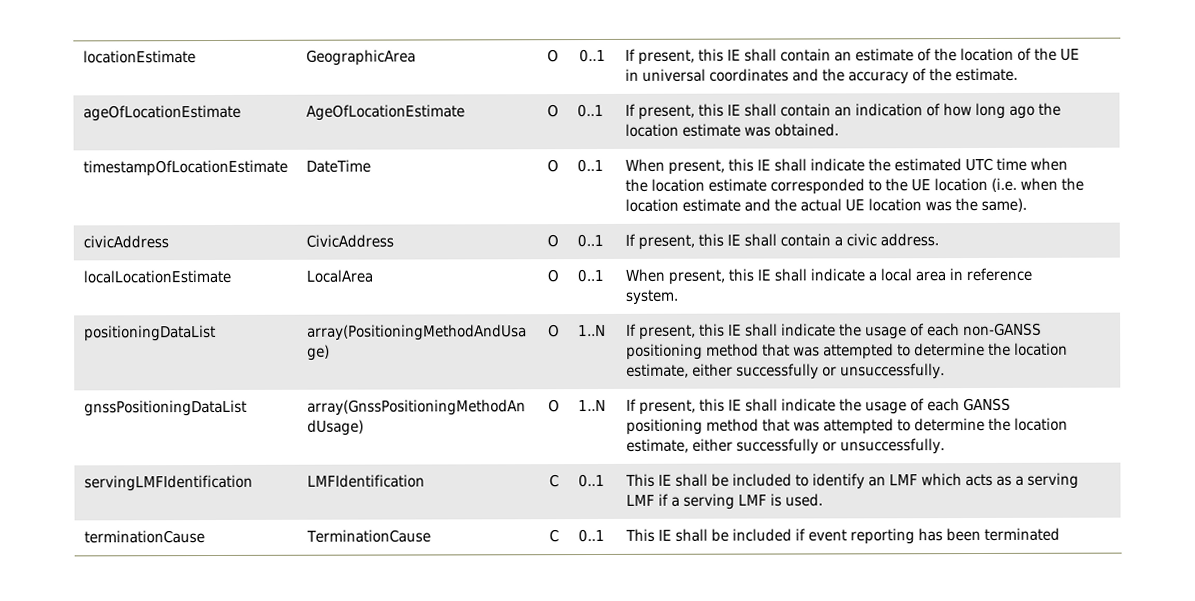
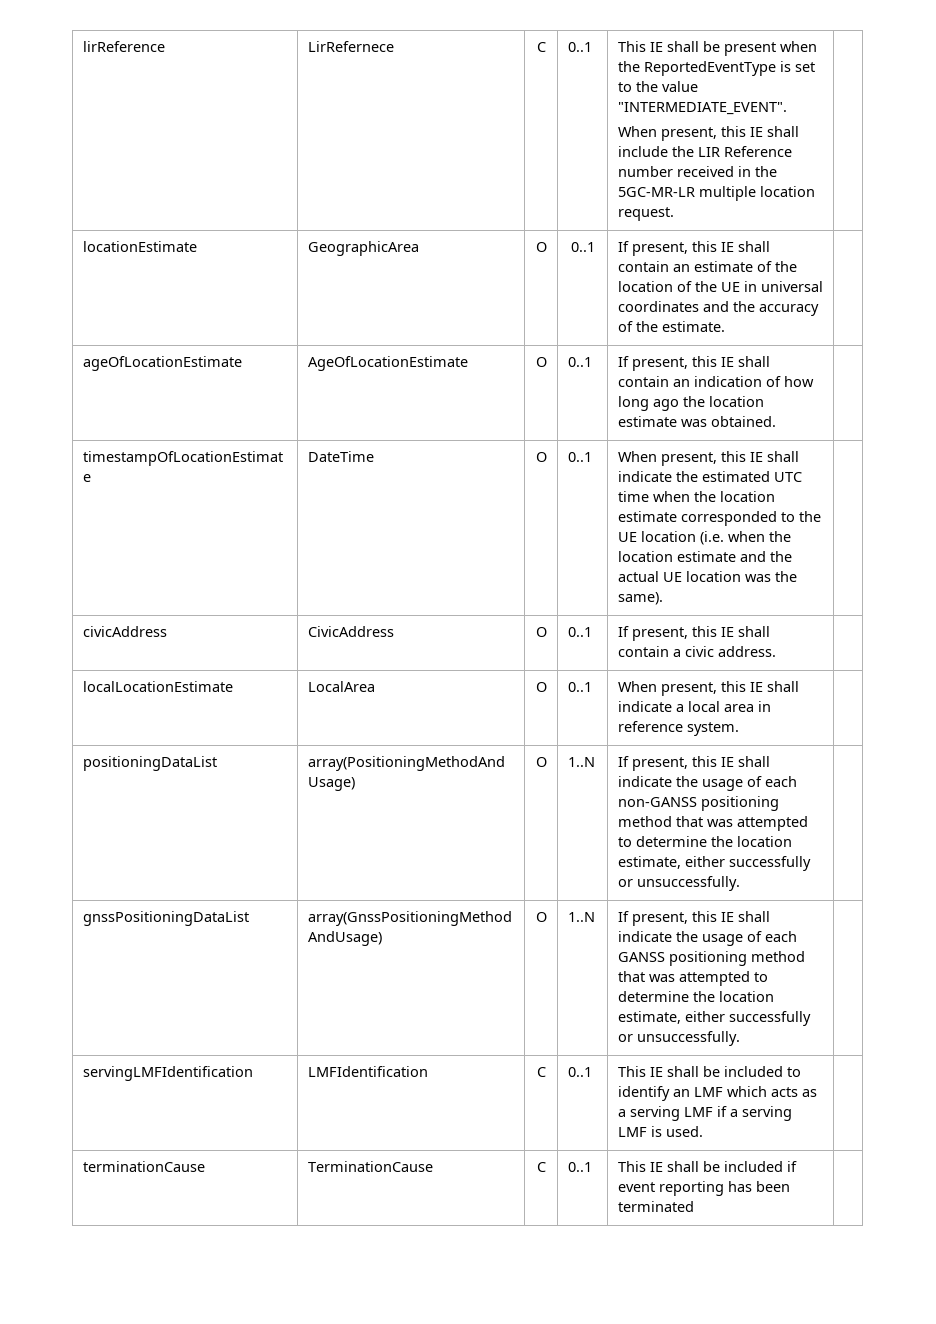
+ lirReference | LirRefernece | C | 0..1 | This IE shall be present when the ReportedEventType is set to the value "INTERMEDIATE_EVENT".
+ When present, this IE shall include the LIR Reference number received in the 5GC-MR-LR multiple location request. |

